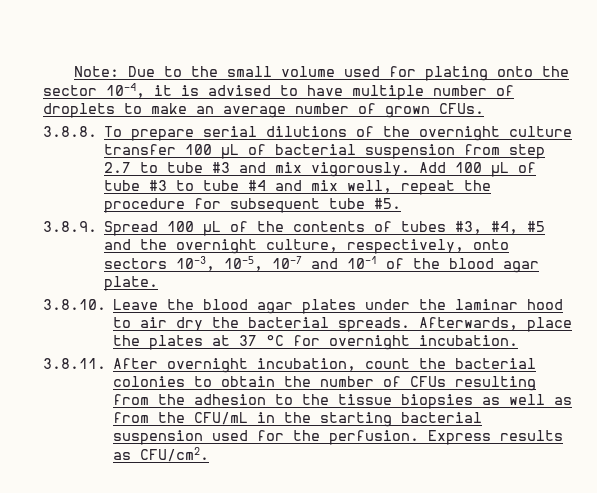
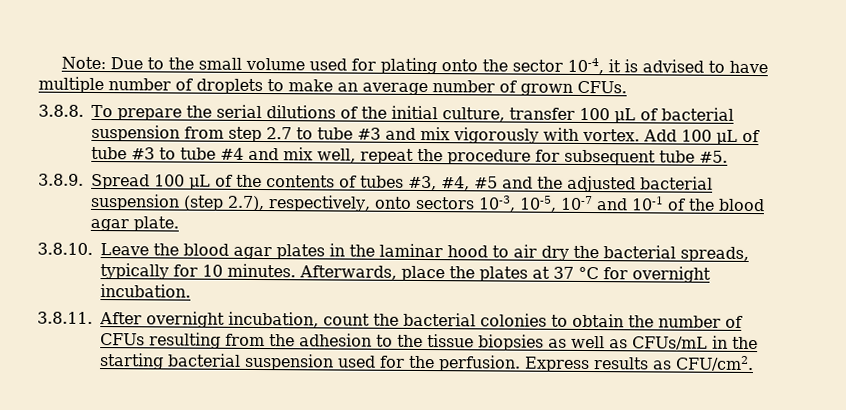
- 3.8.8. To prepare serial dilutions of the overnight culture transfer 100 µL of bacterial suspension from step 2.7 to tube #3 and mix vigorously.
+ 3.8.8. To prepare the serial dilutions of the initial culture, transfer 100 µL of bacterial suspension from step 2.7 to tube #3 and mix vigorously with vortex.
- 3.8.9. Spread 100 µL of the contents of tubes #3, #4, #5 and the overnight culture, respectively, onto sectors 10-3, 10-5, 10-7 and 10-1 of the blood agar plate.
+ 3.8.9. Spread 100 µL of the contents of tubes #3, #4, #5 and the adjusted bacterial suspension (step 2.7), respectively, onto sectors 10-3, 10-5, 10-7 and 10-1 of the blood agar plate.
- 3.8.10. Leave the blood agar plates under the laminar hood to air dry the bacterial spreads.
+ 3.8.10. Leave the blood agar plates in the laminar hood to air dry the bacterial spreads, typically for 10 minutes.
- 3.8.11. After overnight incubation, count the bacterial colonies to obtain the number of CFUs resulting from the adhesion to the tissue biopsies as well as from the CFU/mL in the starting bacterial suspension used for the perfusion.
+ 3.8.11. After overnight incubation, count the bacterial colonies to obtain the number of CFUs resulting from the adhesion to the tissue biopsies as well as CFUs/mL in the starting bacterial suspension used for the perfusion.

